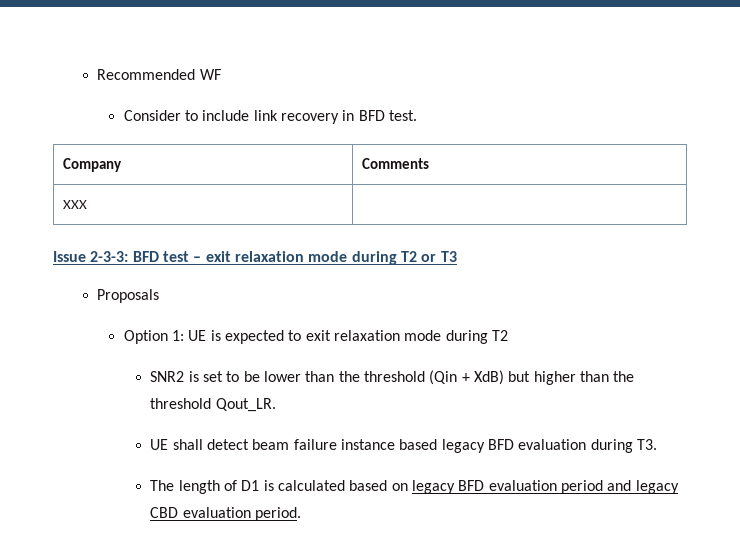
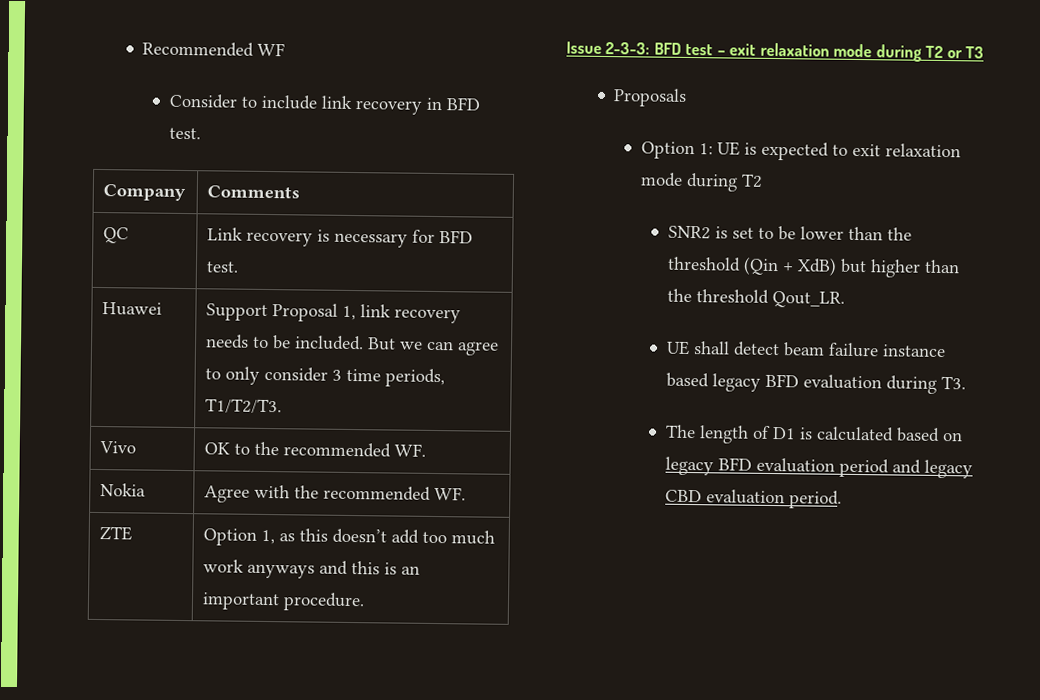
- XXX |
+ QC | Link recovery is necessary for BFD test.
+ Huawei | Support Proposal 1, link recovery needs to be included. But we can agree to only consider 3 time periods, T1/T2/T3.
+ Vivo | OK to the recommended WF.
+ Nokia | Agree with the recommended WF.
+ ZTE | Option 1, as this doesn’t add too much work anyways and this is an important procedure.

